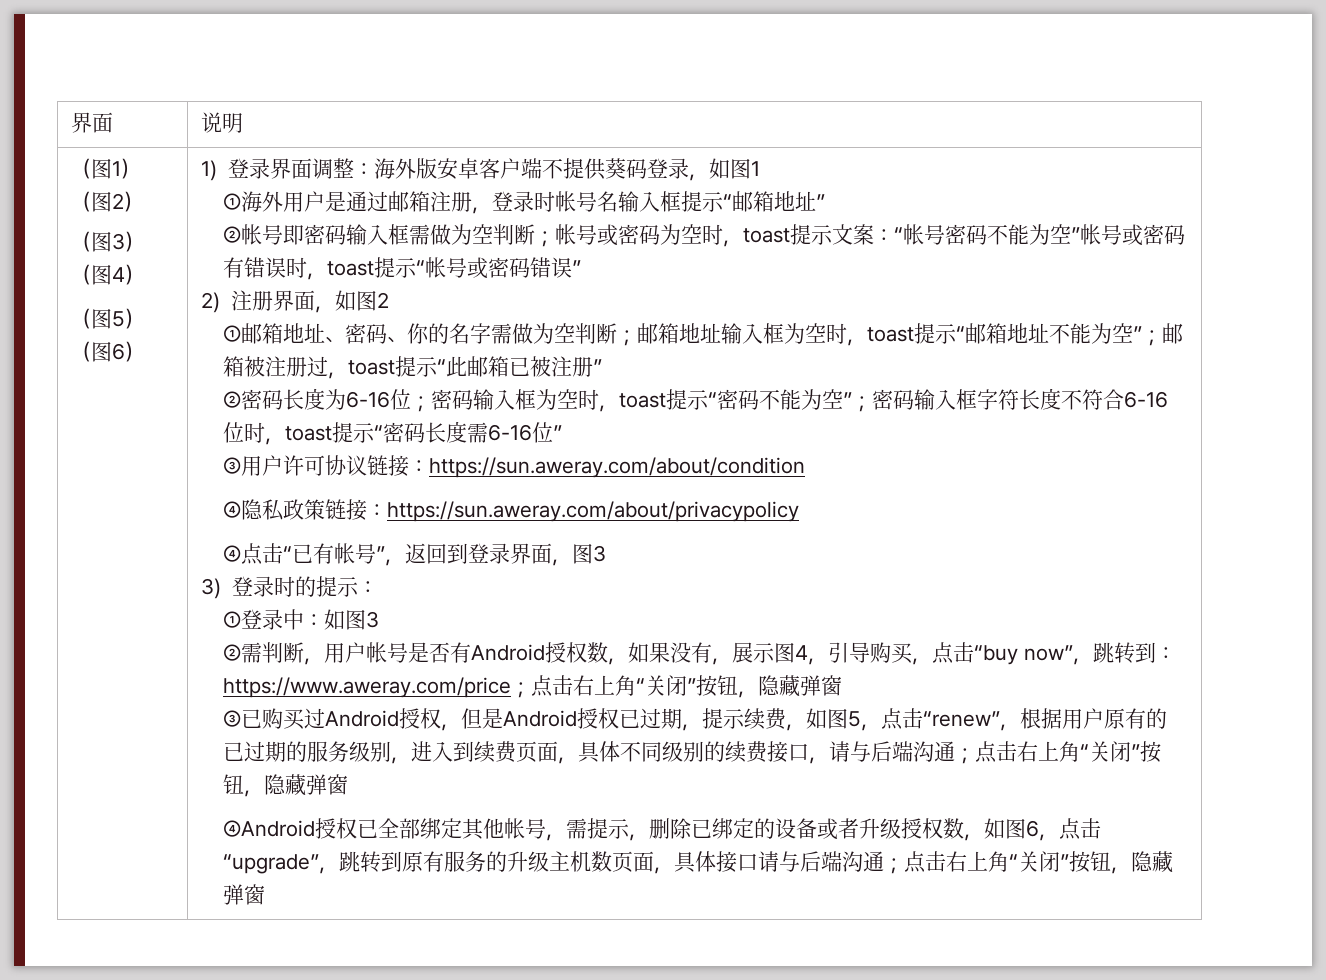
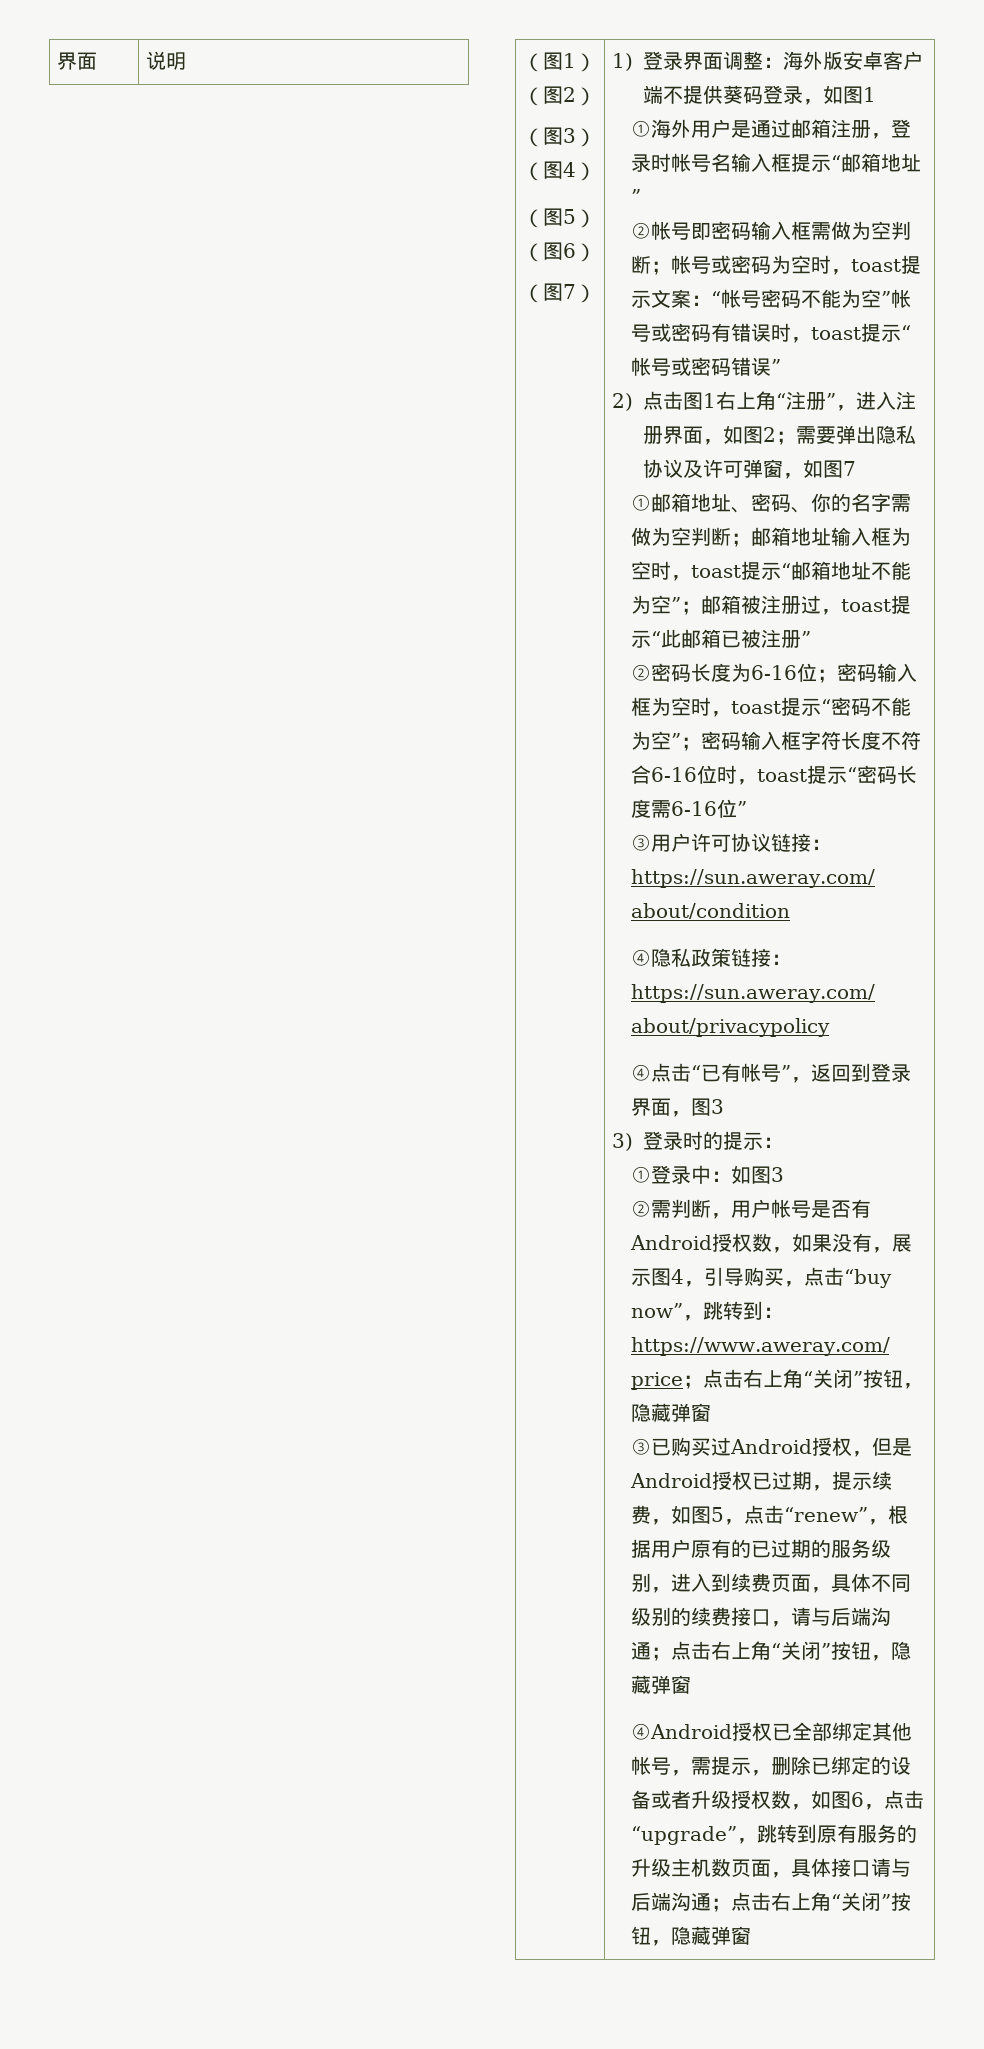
+ （图7）
- 2)注册界面，如图2
+ 2)点击图1右上角“注册”，进入注册界面，如图2；需要弹出隐私协议及许可弹窗，如图7

